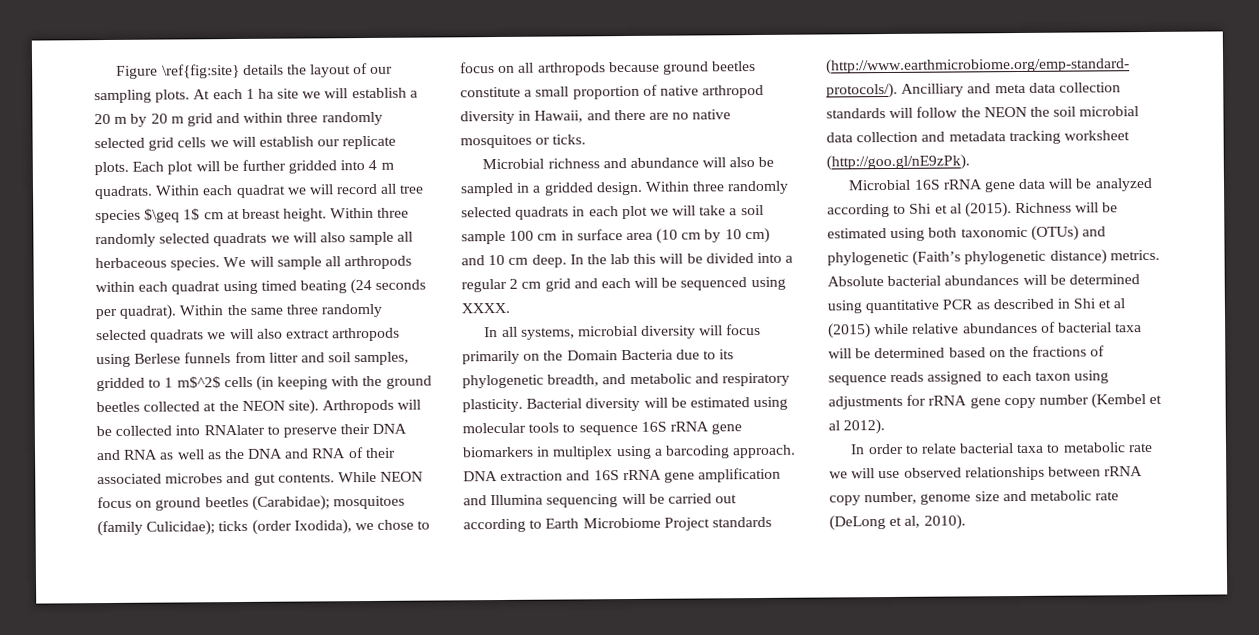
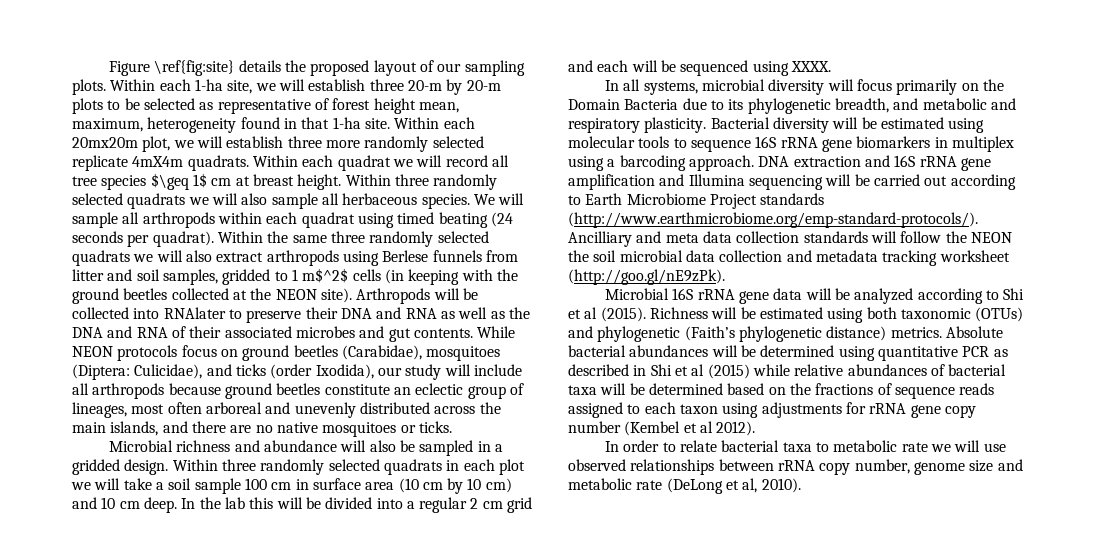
- Figure \ref{fig:site} details the layout of our sampling plots.
+ Figure \ref{fig:site} details the proposed layout of our sampling plots.
- At each 1 ha site we will establish a 20 m by 20 m grid and within three randomly selected grid cells we will establish our replicate plots. Each plot will be further gridded into 4 m quadrats.
+ Within each 1-ha site, we will establish three 20-m by 20-m plots to be selected as representative of forest height mean, maximum, heterogeneity found in that 1-ha site. Within each 20mx20m plot, we will establish three more randomly selected replicate 4mX4m quadrats.
- While NEON focus on ground beetles (Carabidae); mosquitoes (family Culicidae); ticks (order Ixodida), we chose to focus on all arthropods because ground beetles constitute a small proportion of native arthropod diversity in Hawaii, and there are no native mosquitoes or ticks.
+ While NEON protocols focus on ground beetles (Carabidae), mosquitoes (Diptera: Culicidae), and ticks (order Ixodida), our study will include all arthropods because ground beetles constitute an eclectic group of lineages, most often arboreal and unevenly distributed across the main islands, and there are no native mosquitoes or ticks.

